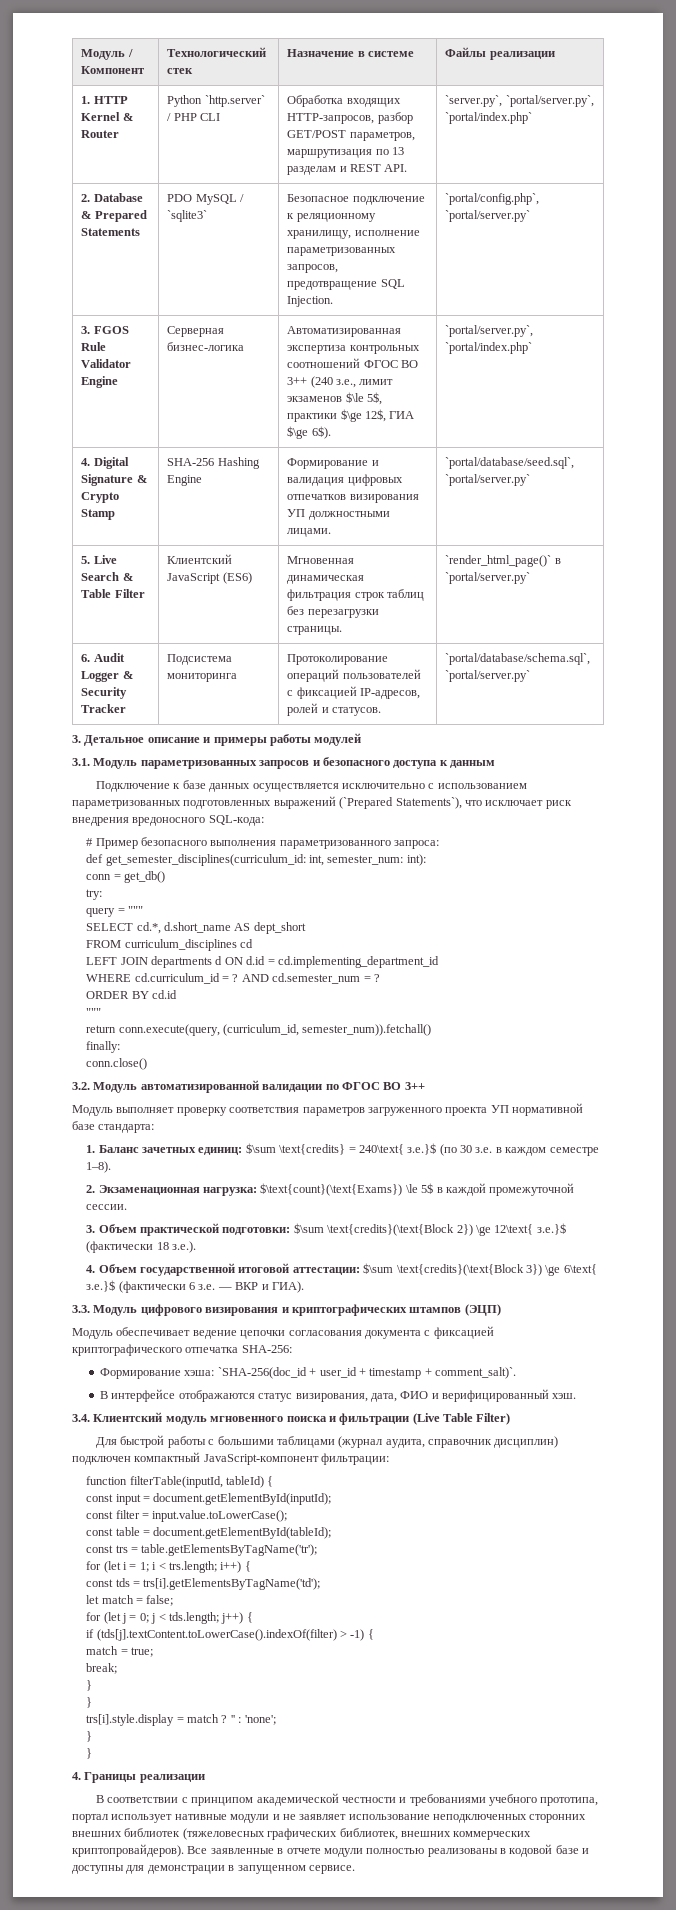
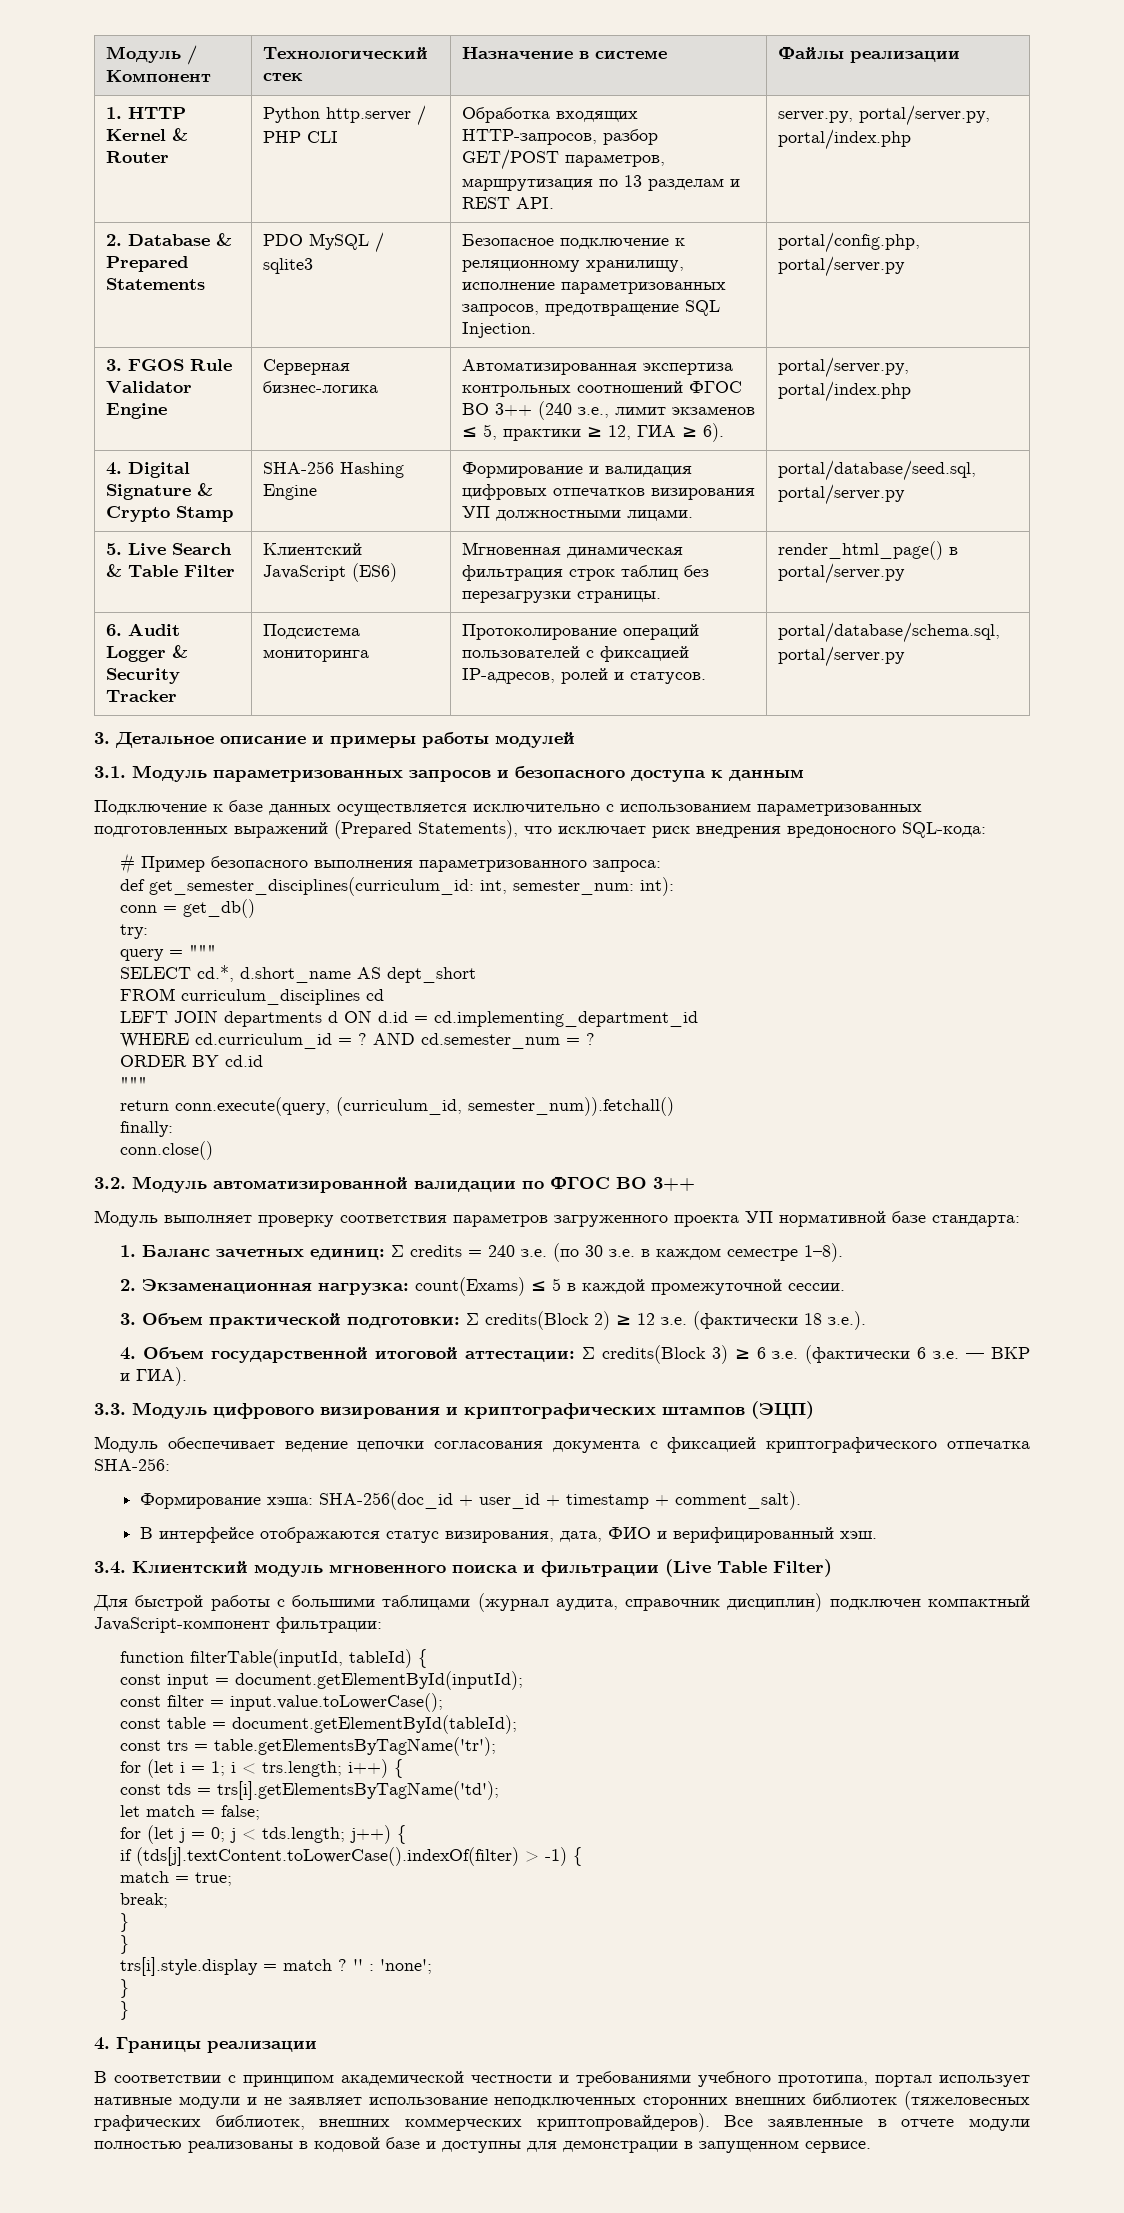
- 1. HTTP Kernel & Router | Python `http.server` / PHP CLI | Обработка входящих HTTP-запросов, разбор GET/POST параметров, маршрутизация по 13 разделам и REST API. | `server.py`, `portal/server.py`, `portal/index.php`
+ 1. HTTP Kernel & Router | Python http.server / PHP CLI | Обработка входящих HTTP-запросов, разбор GET/POST параметров, маршрутизация по 13 разделам и REST API. | server.py, portal/server.py, portal/index.php
- 2. Database & Prepared Statements | PDO MySQL / `sqlite3` | Безопасное подключение к реляционному хранилищу, исполнение параметризованных запросов, предотвращение SQL Injection. | `portal/config.php`, `portal/server.py`
+ 2. Database & Prepared Statements | PDO MySQL / sqlite3 | Безопасное подключение к реляционному хранилищу, исполнение параметризованных запросов, предотвращение SQL Injection. | portal/config.php, portal/server.py
- 3. FGOS Rule Validator Engine | Серверная бизнес-логика | Автоматизированная экспертиза контрольных соотношений ФГОС ВО 3++ (240 з.е., лимит экзаменов $\le 5$, практики $\ge 12$, ГИА $\ge 6$). | `portal/server.py`, `portal/index.php`
+ 3. FGOS Rule Validator Engine | Серверная бизнес-логика | Автоматизированная экспертиза контрольных соотношений ФГОС ВО 3++ (240 з.е., лимит экзаменов ≤ 5, практики ≥ 12, ГИА ≥ 6). | portal/server.py, portal/index.php
- 4. Digital Signature & Crypto Stamp | SHA-256 Hashing Engine | Формирование и валидация цифровых отпечатков визирования УП должностными лицами. | `portal/database/seed.sql`, `portal/server.py`
+ 4. Digital Signature & Crypto Stamp | SHA-256 Hashing Engine | Формирование и валидация цифровых отпечатков визирования УП должностными лицами. | portal/database/seed.sql, portal/server.py
- 5. Live Search & Table Filter | Клиентский JavaScript (ES6) | Мгновенная динамическая фильтрация строк таблиц без перезагрузки страницы. | `render_html_page()` в `portal/server.py`
+ 5. Live Search & Table Filter | Клиентский JavaScript (ES6) | Мгновенная динамическая фильтрация строк таблиц без перезагрузки страницы. | render_html_page() в portal/server.py
- 6. Audit Logger & Security Tracker | Подсистема мониторинга | Протоколирование операций пользователей с фиксацией IP-адресов, ролей и статусов. | `portal/database/schema.sql`, `portal/server.py`
+ 6. Audit Logger & Security Tracker | Подсистема мониторинга | Протоколирование операций пользователей с фиксацией IP-адресов, ролей и статусов. | portal/database/schema.sql, portal/server.py
- Подключение к базе данных осуществляется исключительно с использованием параметризованных подготовленных выражений (`Prepared Statements`), что исключает риск внедрения вредоносного SQL-кода:
+ Подключение к базе данных осуществляется исключительно с использованием параметризованных подготовленных выражений (Prepared Statements), что исключает риск внедрения вредоносного SQL-кода:
- 1. Баланс зачетных единиц: $\sum \text{credits} = 240\text{ з.е.}$ (по 30 з.е. в каждом семестре 1–8).
+ 1. Баланс зачетных единиц: Σ credits = 240 з.е. (по 30 з.е. в каждом семестре 1–8).
- 2. Экзаменационная нагрузка: $\text{count}(\text{Exams}) \le 5$ в каждой промежуточной сессии.
+ 2. Экзаменационная нагрузка: count(Exams) ≤ 5 в каждой промежуточной сессии.
- 3. Объем практической подготовки: $\sum \text{credits}(\text{Block 2}) \ge 12\text{ з.е.}$ (фактически 18 з.е.).
+ 3. Объем практической подготовки: Σ credits(Block 2) ≥ 12 з.е. (фактически 18 з.е.).
- 4. Объем государственной итоговой аттестации: $\sum \text{credits}(\text{Block 3}) \ge 6\text{ з.е.}$ (фактически 6 з.е. — ВКР и ГИА).
+ 4. Объем государственной итоговой аттестации: Σ credits(Block 3) ≥ 6 з.е. (фактически 6 з.е. — ВКР и ГИА).
- Формирование хэша: `SHA-256(doc_id + user_id + timestamp + comment_salt)`.
+ Формирование хэша: SHA-256(doc_id + user_id + timestamp + comment_salt).

